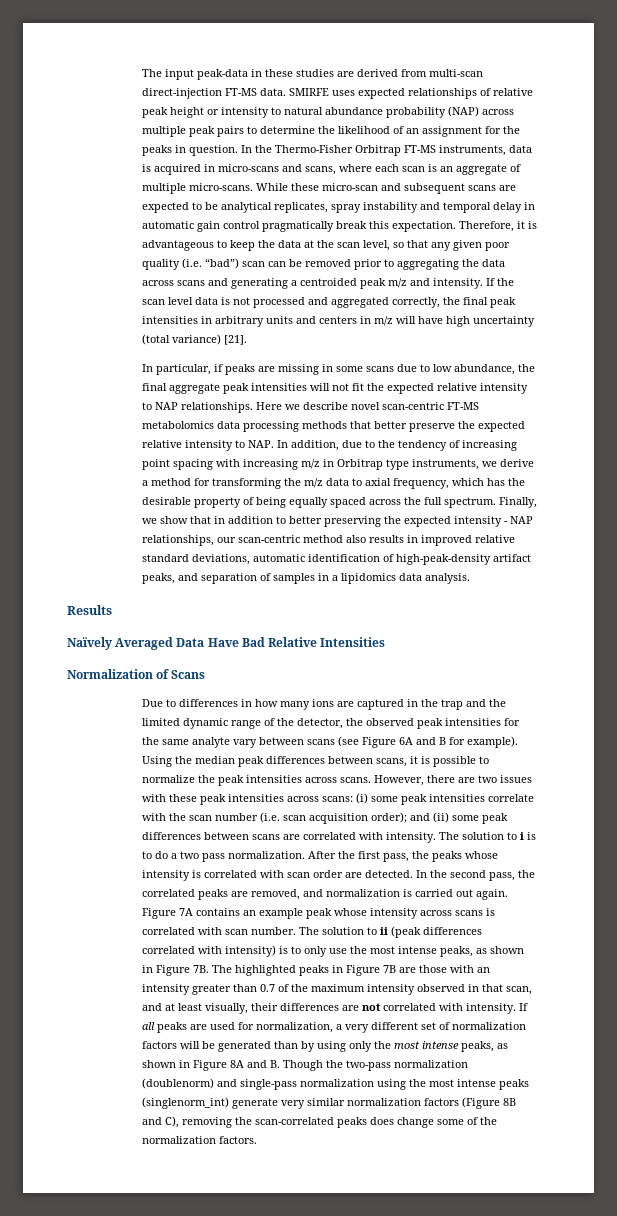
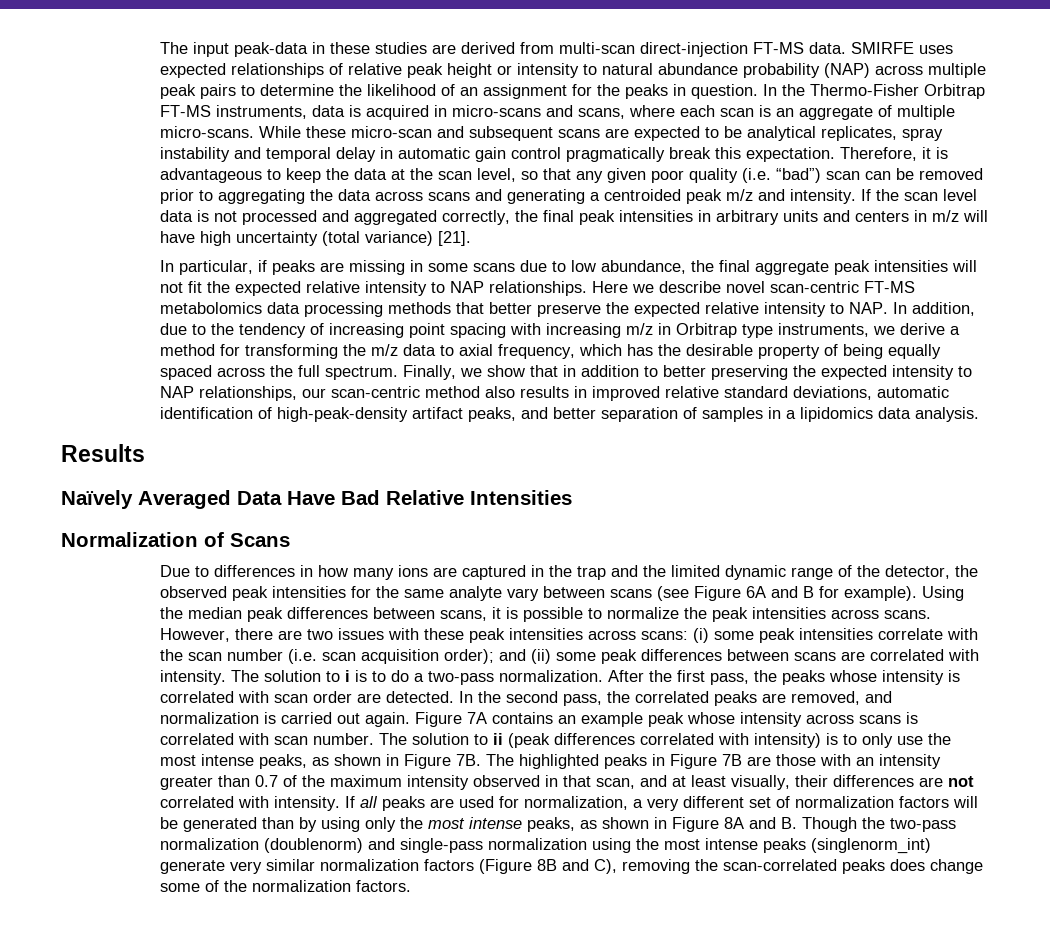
- Finally, we show that in addition to better preserving the expected intensity - NAP relationships, our scan-centric method also results in improved relative standard deviations, automatic identification of high-peak-density artifact peaks, and separation of samples in a lipidomics data analysis.
+ Finally, we show that in addition to better preserving the expected intensity to NAP relationships, our scan-centric method also results in improved relative standard deviations, automatic identification of high-peak-density artifact peaks, and better separation of samples in a lipidomics data analysis.
- The solution to i is to do a two pass normalization.
+ The solution to i is to do a two-pass normalization.

